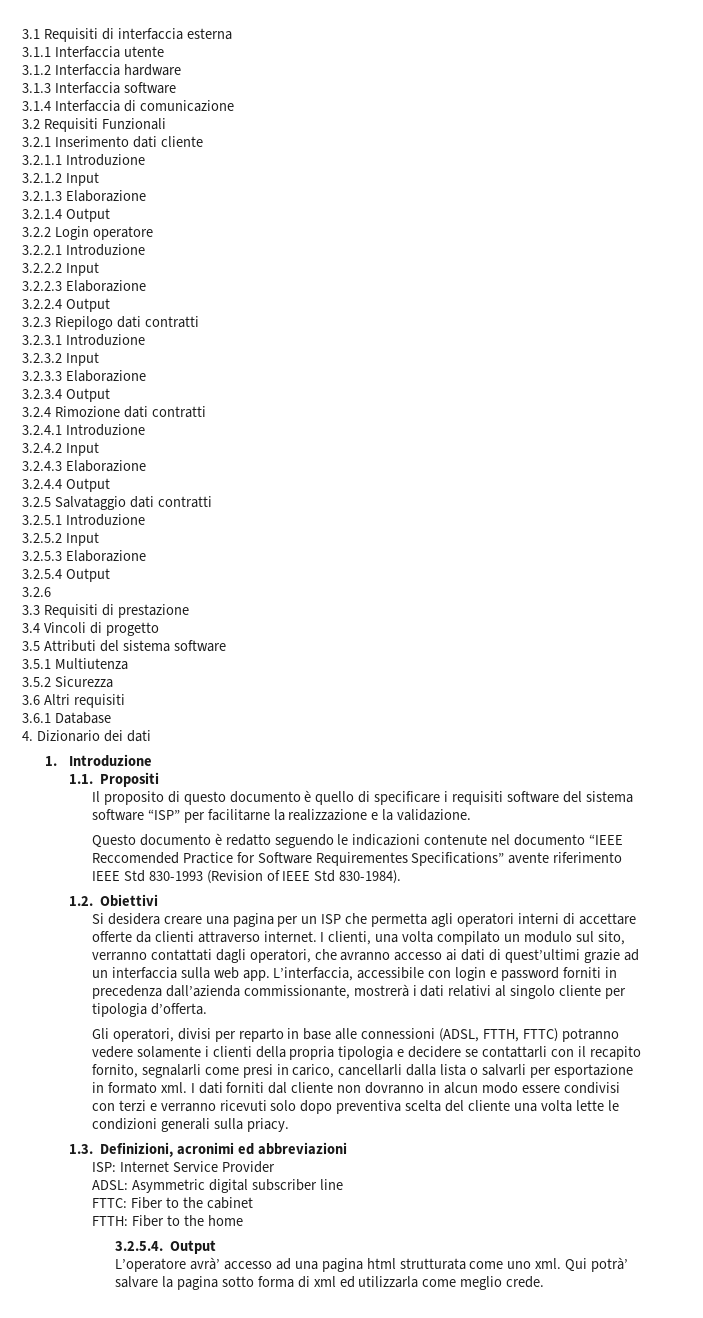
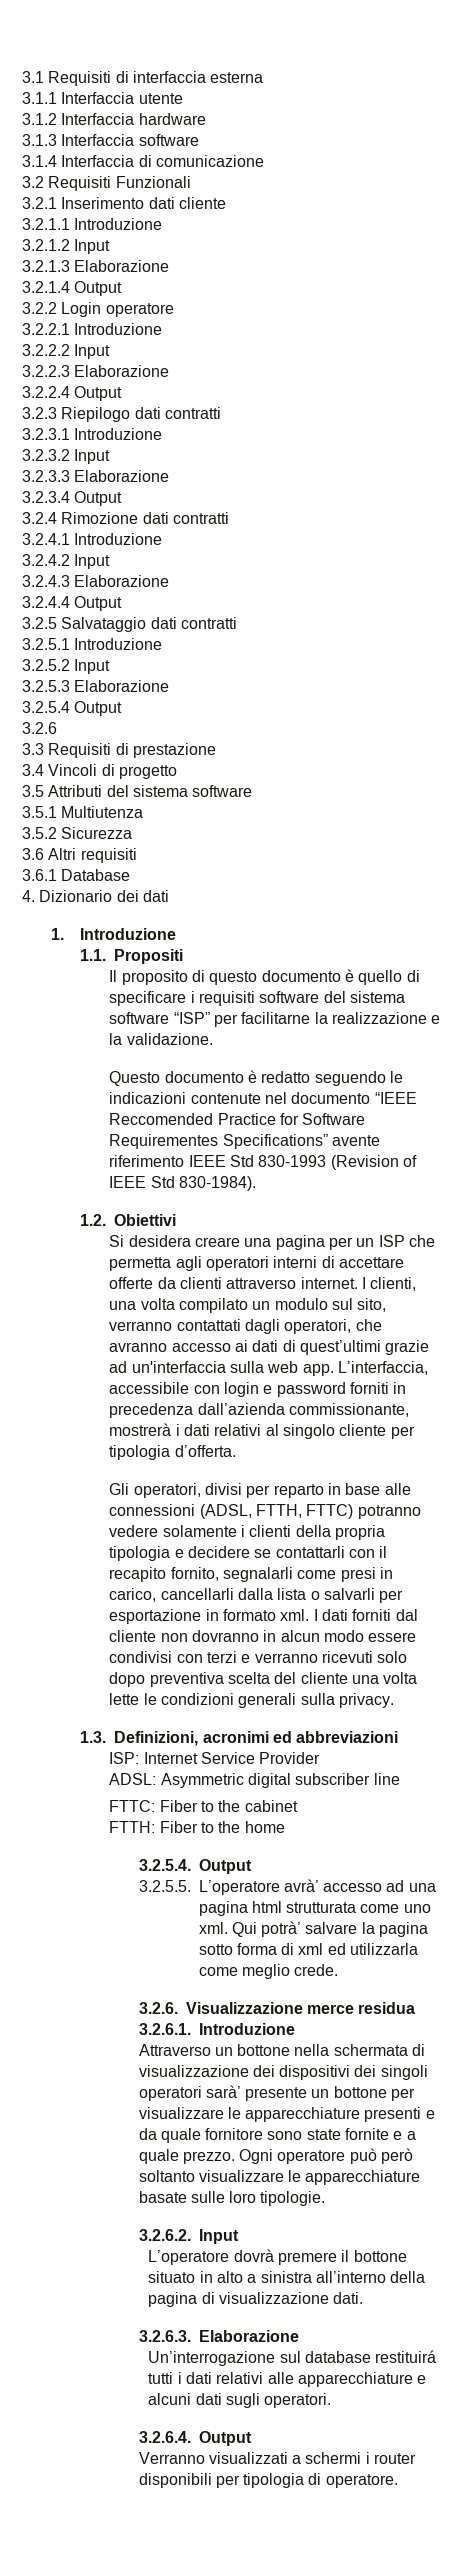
- I clienti, una volta compilato un modulo sul sito, verranno contattati dagli operatori, che avranno accesso ai dati di quest’ultimi grazie ad un interfaccia sulla web app.
+ I clienti, una volta compilato un modulo sul sito, verranno contattati dagli operatori, che avranno accesso ai dati di quest’ultimi grazie ad un'interfaccia sulla web app.
- I dati forniti dal cliente non dovranno in alcun modo essere condivisi con terzi e verranno ricevuti solo dopo preventiva scelta del cliente una volta lette le condizioni generali sulla priacy.
+ I dati forniti dal cliente non dovranno in alcun modo essere condivisi con terzi e verranno ricevuti solo dopo preventiva scelta del cliente una volta lette le condizioni generali sulla privacy.
- L’operatore avrà’ accesso ad una pagina html strutturata come uno xml.
+ 3.2.5.5. L’operatore avrà’ accesso ad una pagina html strutturata come uno xml.
+ 3.2.6. Visualizzazione merce residua
+ 3.2.6.1. Introduzione
+ Attraverso un bottone nella schermata di visualizzazione dei dispositivi dei singoli operatori sarà’ presente un bottone per visualizzare le apparecchiature presenti e da quale fornitore sono state fornite e a quale prezzo. Ogni operatore può però soltanto visualizzare le apparecchiature basate sulle loro tipologie.
+ 3.2.6.2. Input
+ L’operatore dovrà premere il bottone situato in alto a sinistra all’interno della pagina di visualizzazione dati.
+ 3.2.6.3. Elaborazione
+ Un’interrogazione sul database restituirá tutti i dati relativi alle apparecchiature e alcuni dati sugli operatori.
+ 3.2.6.4. Output
+ Verranno visualizzati a schermi i router disponibili per tipologia di operatore.

